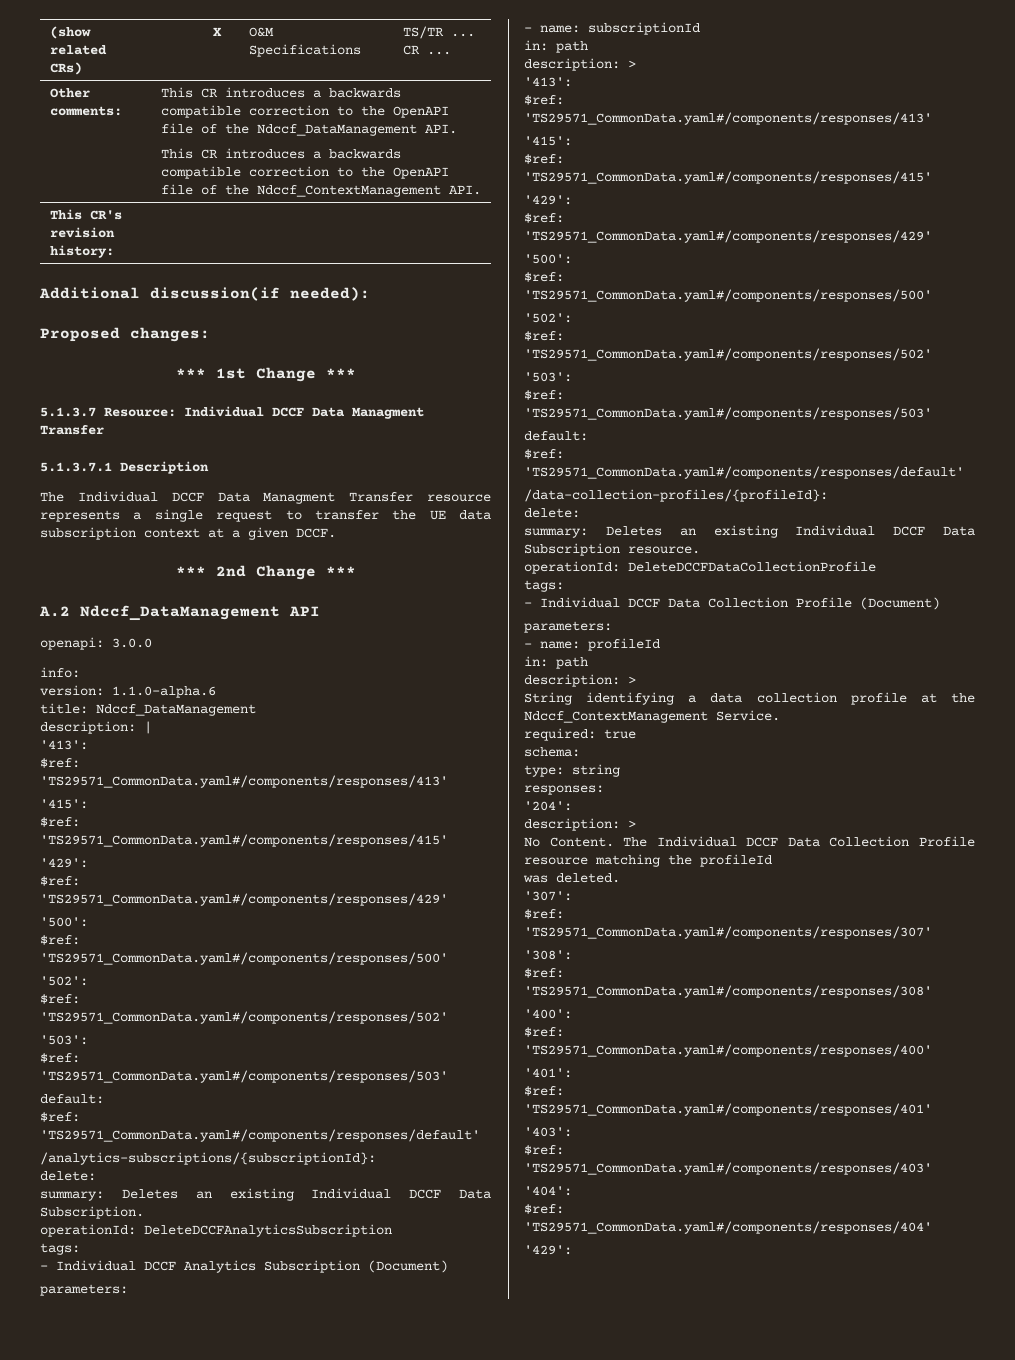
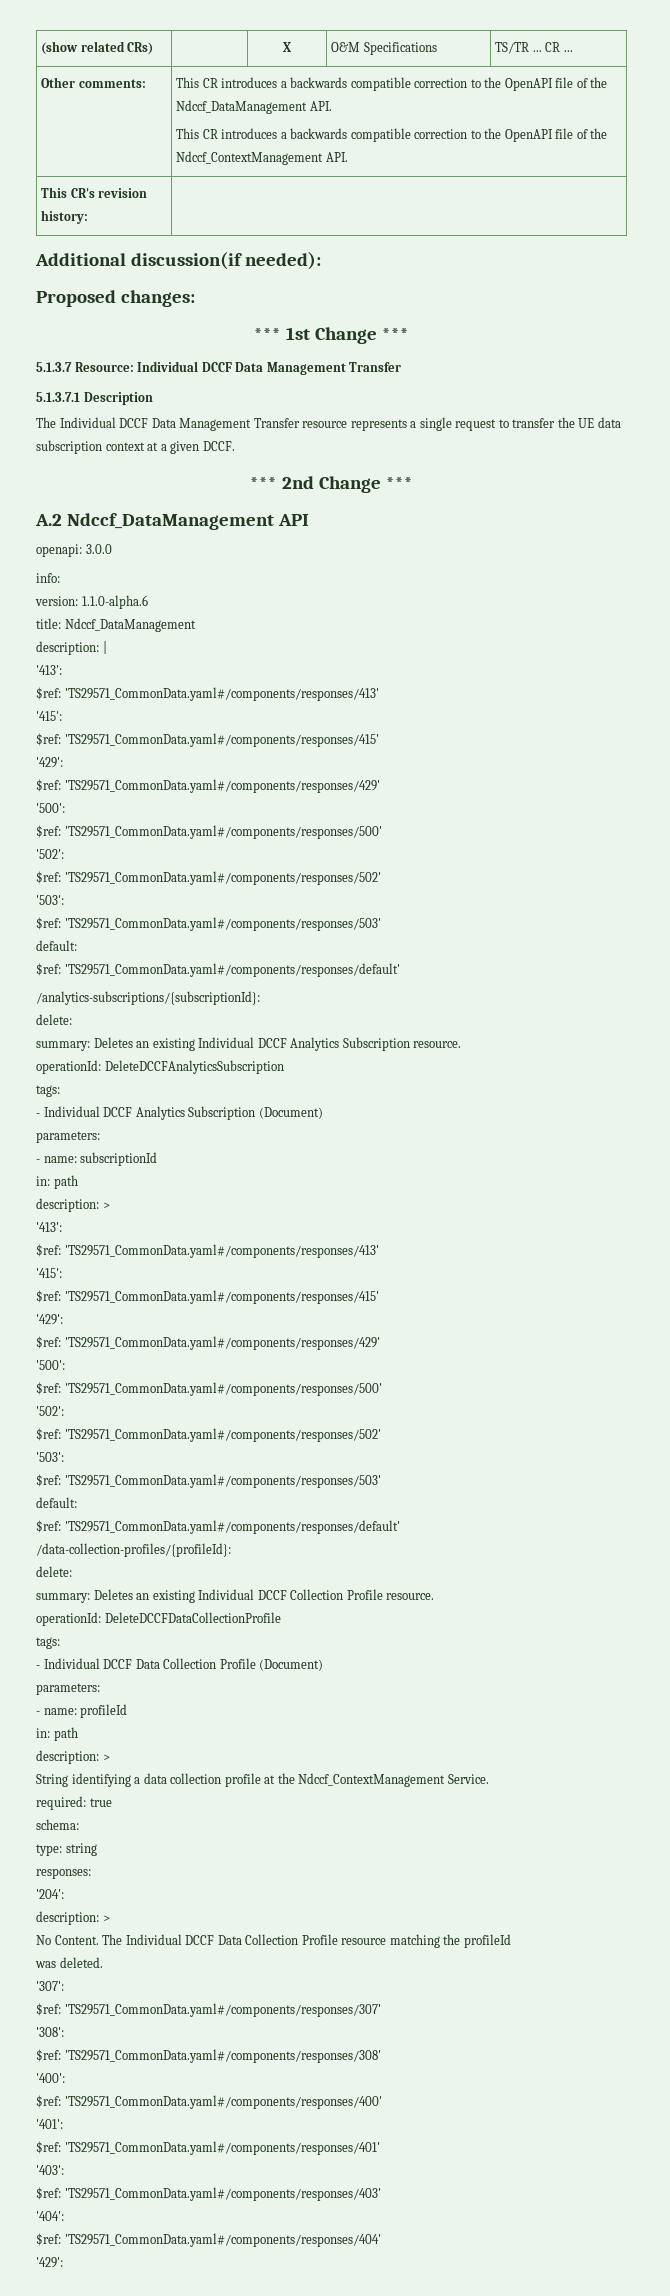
- 5.1.3.7 Resource: Individual DCCF Data Managment Transfer
+ 5.1.3.7 Resource: Individual DCCF Data Management Transfer
- The Individual DCCF Data Managment Transfer resource represents a single request to transfer the UE data subscription context at a given DCCF.
+ The Individual DCCF Data Management Transfer resource represents a single request to transfer the UE data subscription context at a given DCCF.
- summary: Deletes an existing Individual DCCF Data Subscription.
+ summary: Deletes an existing Individual DCCF Analytics Subscription resource.
- summary: Deletes an existing Individual DCCF Data Subscription resource.
+ summary: Deletes an existing Individual DCCF Collection Profile resource.

